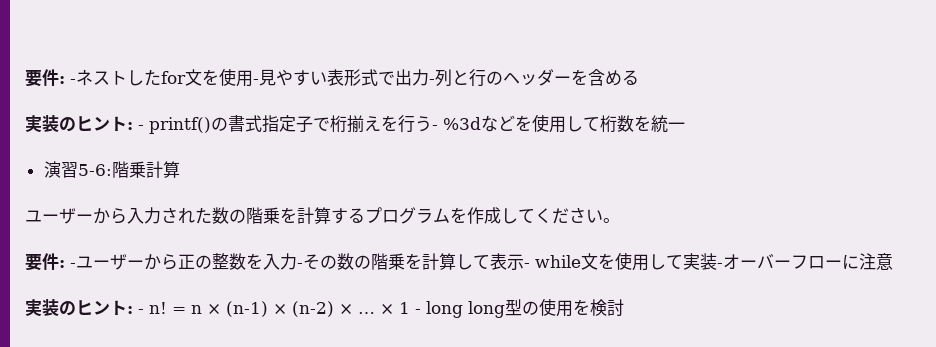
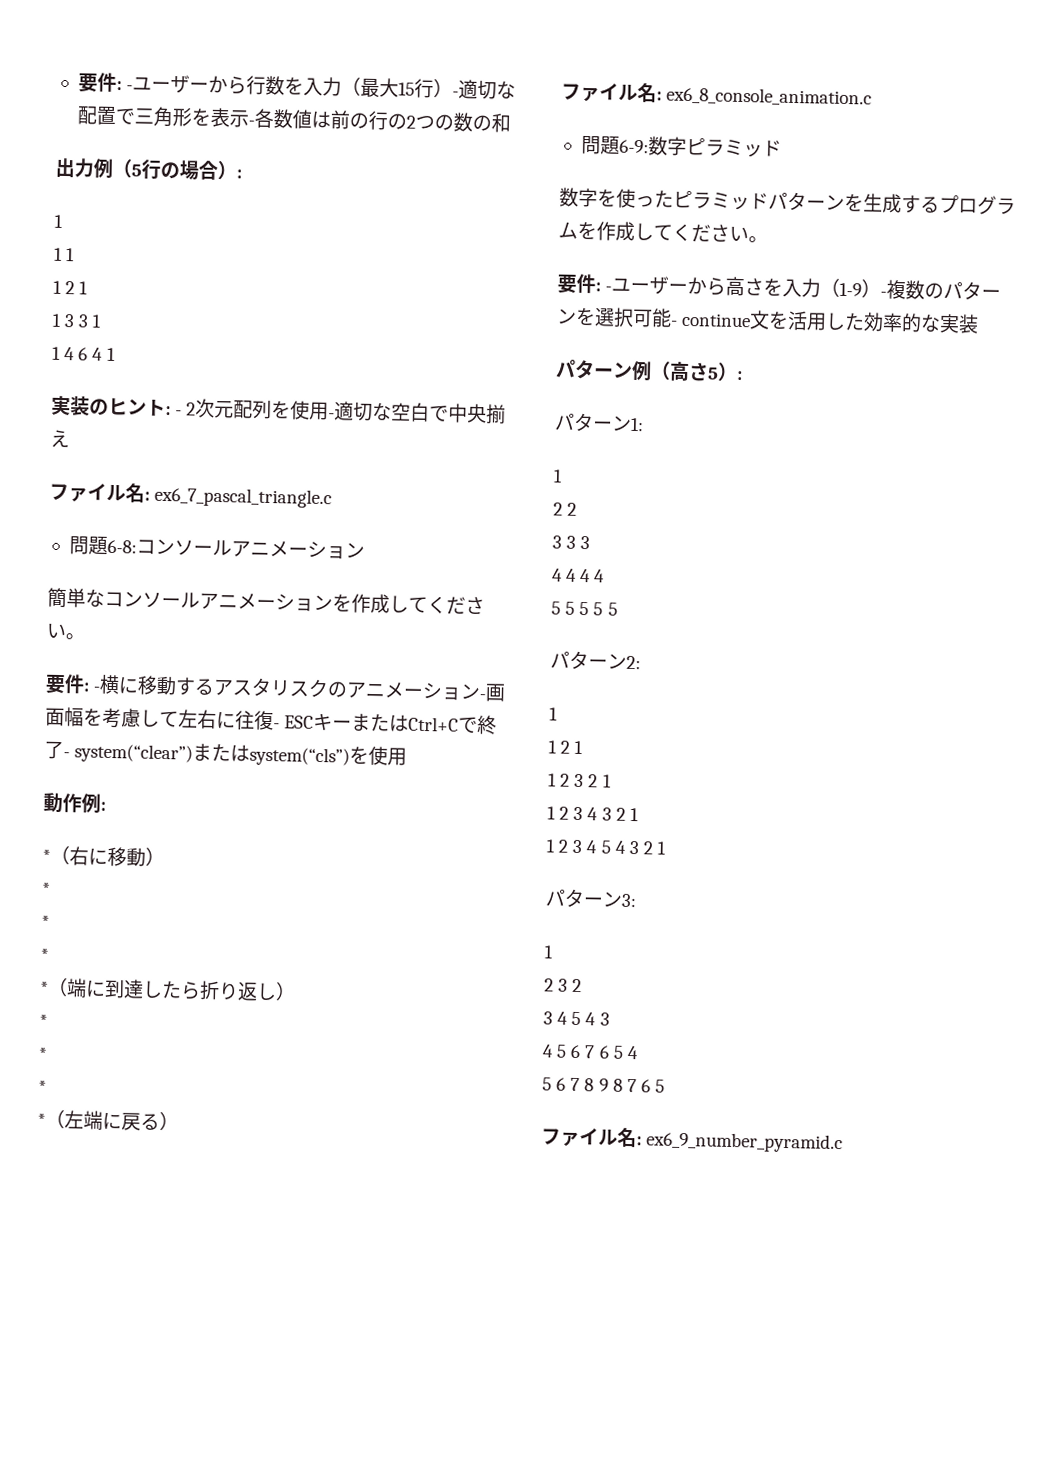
- 要件: -ネストしたfor文を使用-見やすい表形式で出力-列と行のヘッダーを含める
- 実装のヒント: - printf()の書式指定子で桁揃えを行う- %3dなどを使用して桁数を統一
- 演習5-6:階乗計算
- ユーザーから入力された数の階乗を計算するプログラムを作成してください。
+ 要件: -ユーザーから行数を入力（最大15行）-適切な配置で三角形を表示-各数値は前の行の2つの数の和
+ 出力例（5行の場合）:
+ 1
+ 1 1
+ 1 2 1
+ 1 3 3 1
+ 1 4 6 4 1
+ 実装のヒント: - 2次元配列を使用-適切な空白で中央揃え
+ ファイル名: ex6_7_pascal_triangle.c
+ 問題6-8:コンソールアニメーション
+ 簡単なコンソールアニメーションを作成してください。
+ 要件: -横に移動するアスタリスクのアニメーション-画面幅を考慮して左右に往復- ESCキーまたはCtrl+Cで終了- system(“clear”)またはsystem(“cls”)を使用
+ 動作例:
+ *（右に移動）
+ *
+ *
+ *
+ *（端に到達したら折り返し）
+ *
+ *
+ *
+ *（左端に戻る）
+ ファイル名: ex6_8_console_animation.c
+ 問題6-9:数字ピラミッド
+ 数字を使ったピラミッドパターンを生成するプログラムを作成してください。
- 要件: -ユーザーから正の整数を入力-その数の階乗を計算して表示- while文を使用して実装-オーバーフローに注意
- 実装のヒント: - n! = n × (n-1) × (n-2) × … × 1 - long long型の使用を検討
+ 要件: -ユーザーから高さを入力（1-9）-複数のパターンを選択可能- continue文を活用した効率的な実装
+ パターン例（高さ5）:
+ パターン1:
+ 1
+ 2 2
+ 3 3 3
+ 4 4 4 4
+ 5 5 5 5 5
+ パターン2:
+ 1
+ 1 2 1
+ 1 2 3 2 1
+ 1 2 3 4 3 2 1
+ 1 2 3 4 5 4 3 2 1
+ パターン3:
+ 1
+ 2 3 2
+ 3 4 5 4 3
+ 4 5 6 7 6 5 4
+ 5 6 7 8 9 8 7 6 5
+ ファイル名: ex6_9_number_pyramid.c

